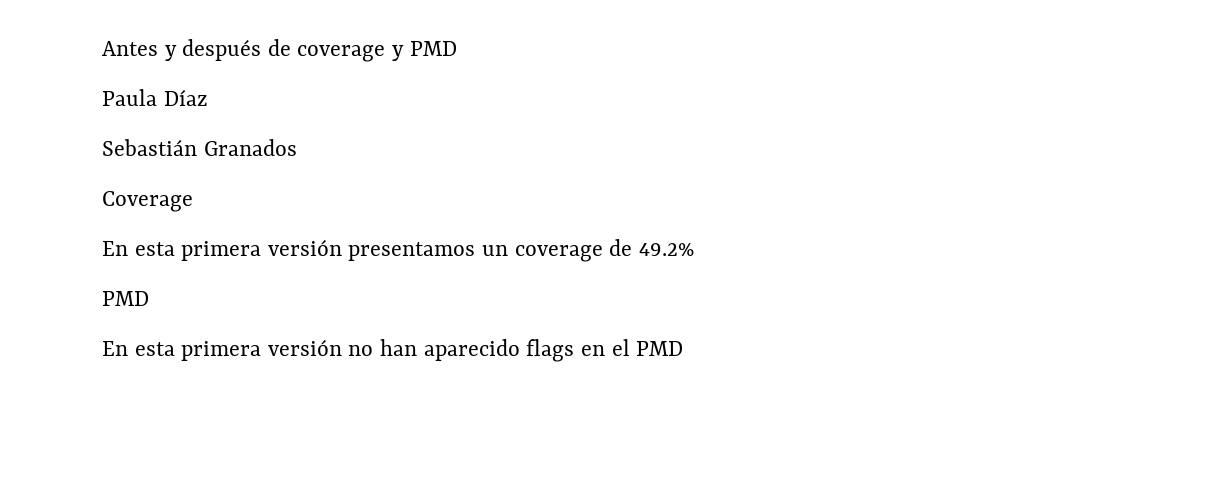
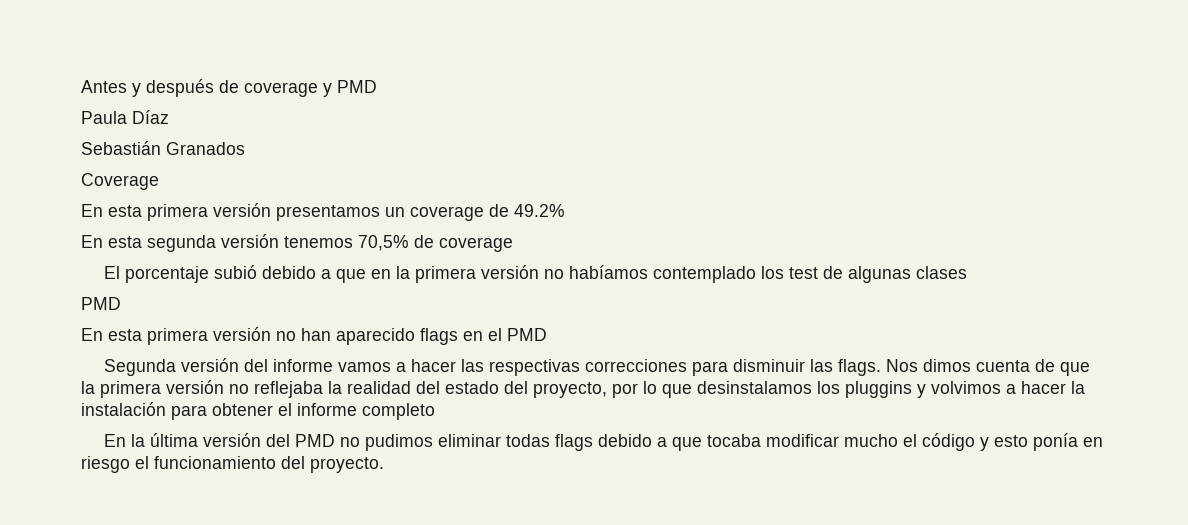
+ En esta segunda versión tenemos 70,5% de coverage
+ El porcentaje subió debido a que en la primera versión no habíamos contemplado los test de algunas clases
+ Segunda versión del informe vamos a hacer las respectivas correcciones para disminuir las flags. Nos dimos cuenta de que la primera versión no reflejaba la realidad del estado del proyecto, por lo que desinstalamos los pluggins y volvimos a hacer la instalación para obtener el informe completo
+ En la última versión del PMD no pudimos eliminar todas flags debido a que tocaba modificar mucho el código y esto ponía en riesgo el funcionamiento del proyecto.

